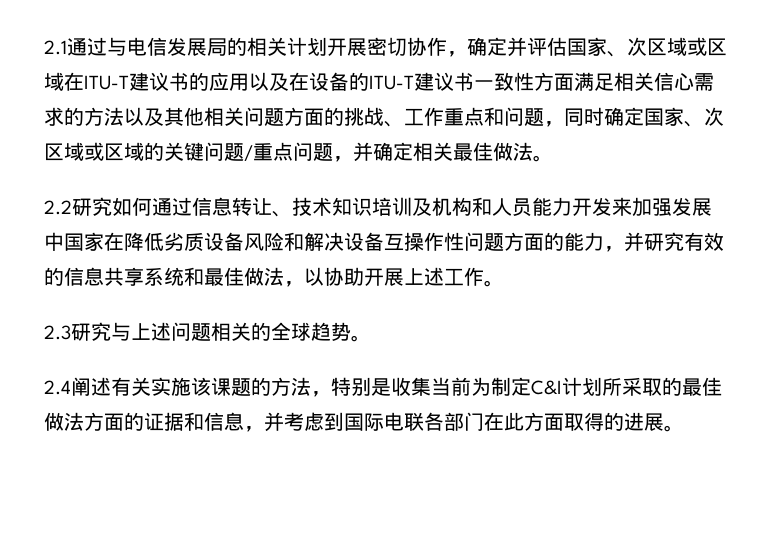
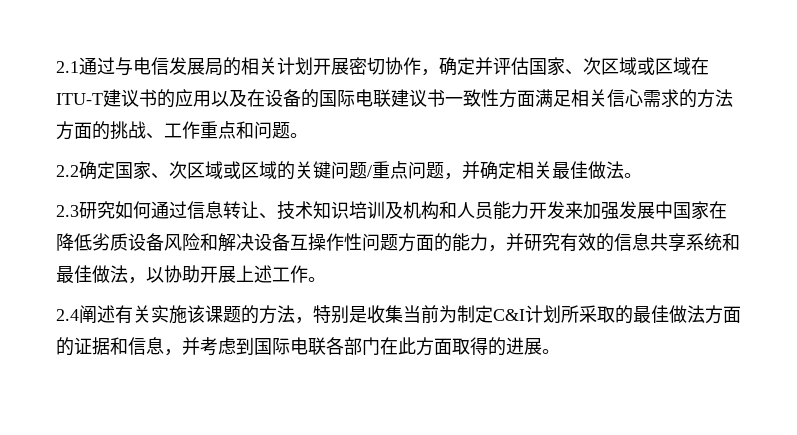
- 2.1通过与电信发展局的相关计划开展密切协作，确定并评估国家、次区域或区域在ITU-T建议书的应用以及在设备的ITU-T建议书一致性方面满足相关信心需求的方法以及其他相关问题方面的挑战、工作重点和问题，同时确定国家、次区域或区域的关键问题/重点问题，并确定相关最佳做法。
+ 2.1通过与电信发展局的相关计划开展密切协作，确定并评估国家、次区域或区域在ITU-T建议书的应用以及在设备的国际电联建议书一致性方面满足相关信心需求的方法方面的挑战、工作重点和问题。
+ 2.2确定国家、次区域或区域的关键问题/重点问题，并确定相关最佳做法。
- 2.2研究如何通过信息转让、技术知识培训及机构和人员能力开发来加强发展中国家在降低劣质设备风险和解决设备互操作性问题方面的能力，并研究有效的信息共享系统和最佳做法，以协助开展上述工作。
+ 2.3研究如何通过信息转让、技术知识培训及机构和人员能力开发来加强发展中国家在降低劣质设备风险和解决设备互操作性问题方面的能力，并研究有效的信息共享系统和最佳做法，以协助开展上述工作。
- 2.3研究与上述问题相关的全球趋势。

